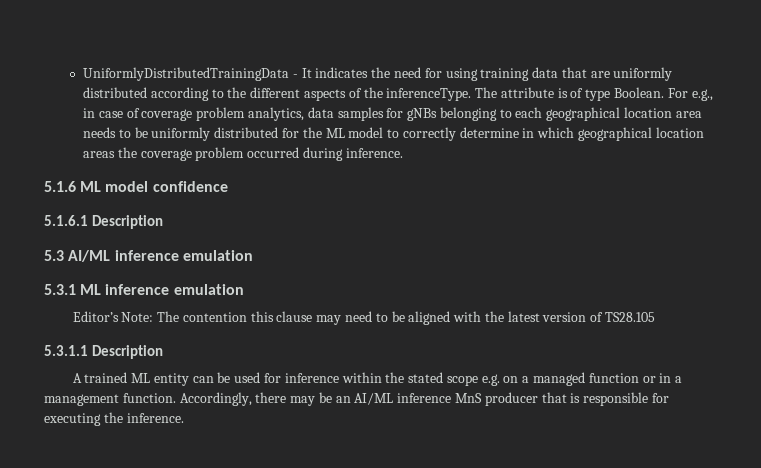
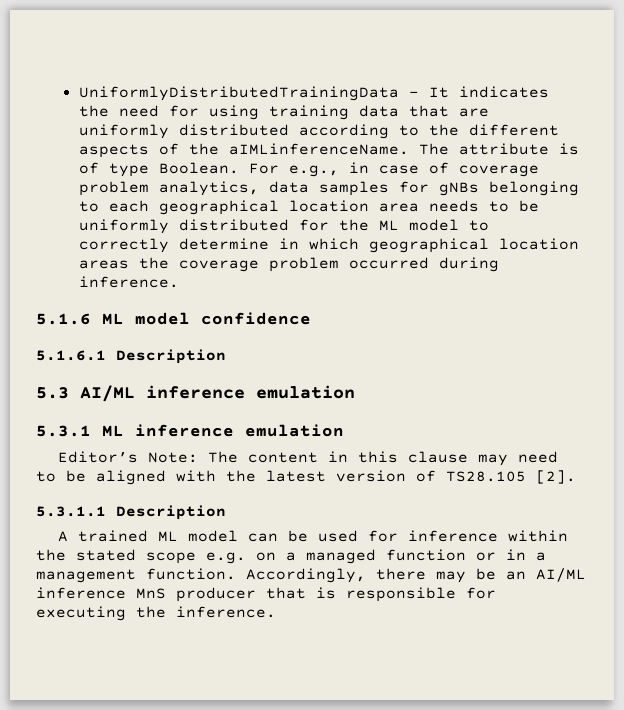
- UniformlyDistributedTrainingData - It indicates the need for using training data that are uniformly distributed according to the different aspects of the inferenceType.
+ UniformlyDistributedTrainingData - It indicates the need for using training data that are uniformly distributed according to the different aspects of the aIMLinferenceName.
- Editor’s Note: The contention this clause may need to be aligned with the latest version of TS28.105
+ Editor’s Note: The content in this clause may need to be aligned with the latest version of TS28.105 [2].
- A trained ML entity can be used for inference within the stated scope e.g. on a managed function or in a management function.
+ A trained ML model can be used for inference within the stated scope e.g. on a managed function or in a management function.

